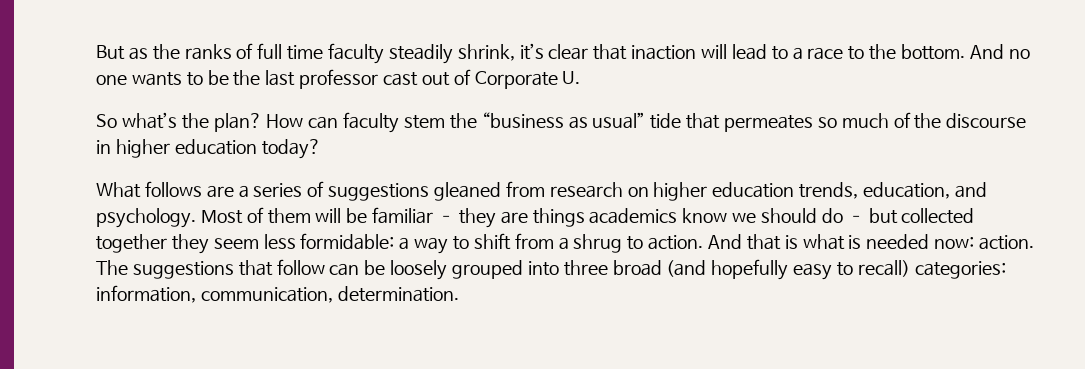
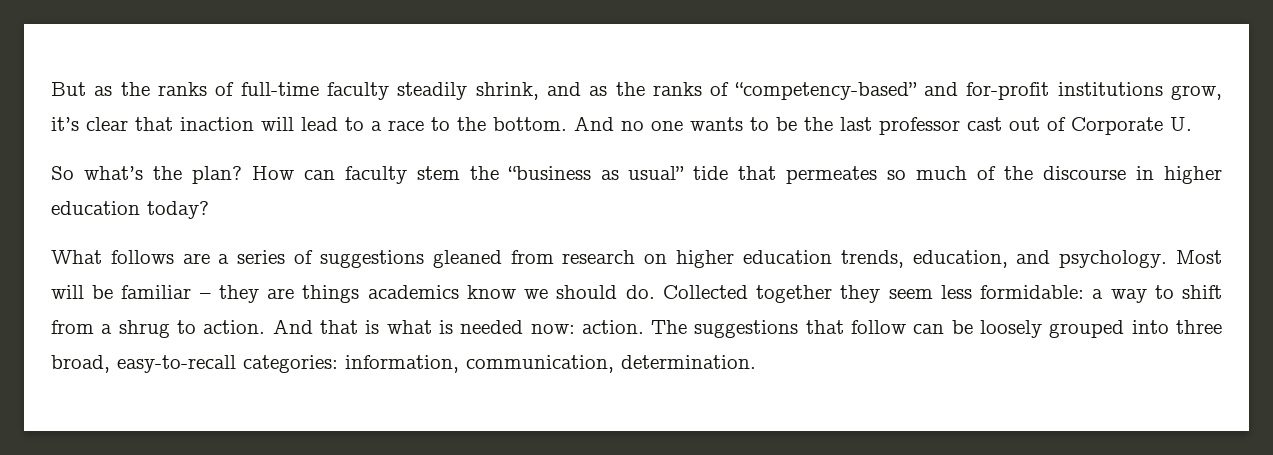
- But as the ranks of full time faculty steadily shrink, it’s clear that inaction will lead to a race to the bottom.
+ But as the ranks of full-time faculty steadily shrink, and as the ranks of “competency-based” and for-profit institutions grow, it’s clear that inaction will lead to a race to the bottom.
- Most of them will be familiar – they are things academics know we should do – but collected together they seem less formidable: a way to shift from a shrug to action.
+ Most will be familiar – they are things academics know we should do. Collected together they seem less formidable: a way to shift from a shrug to action.
- The suggestions that follow can be loosely grouped into three broad (and hopefully easy to recall) categories: information, communication, determination.
+ The suggestions that follow can be loosely grouped into three broad, easy-to-recall categories: information, communication, determination.

